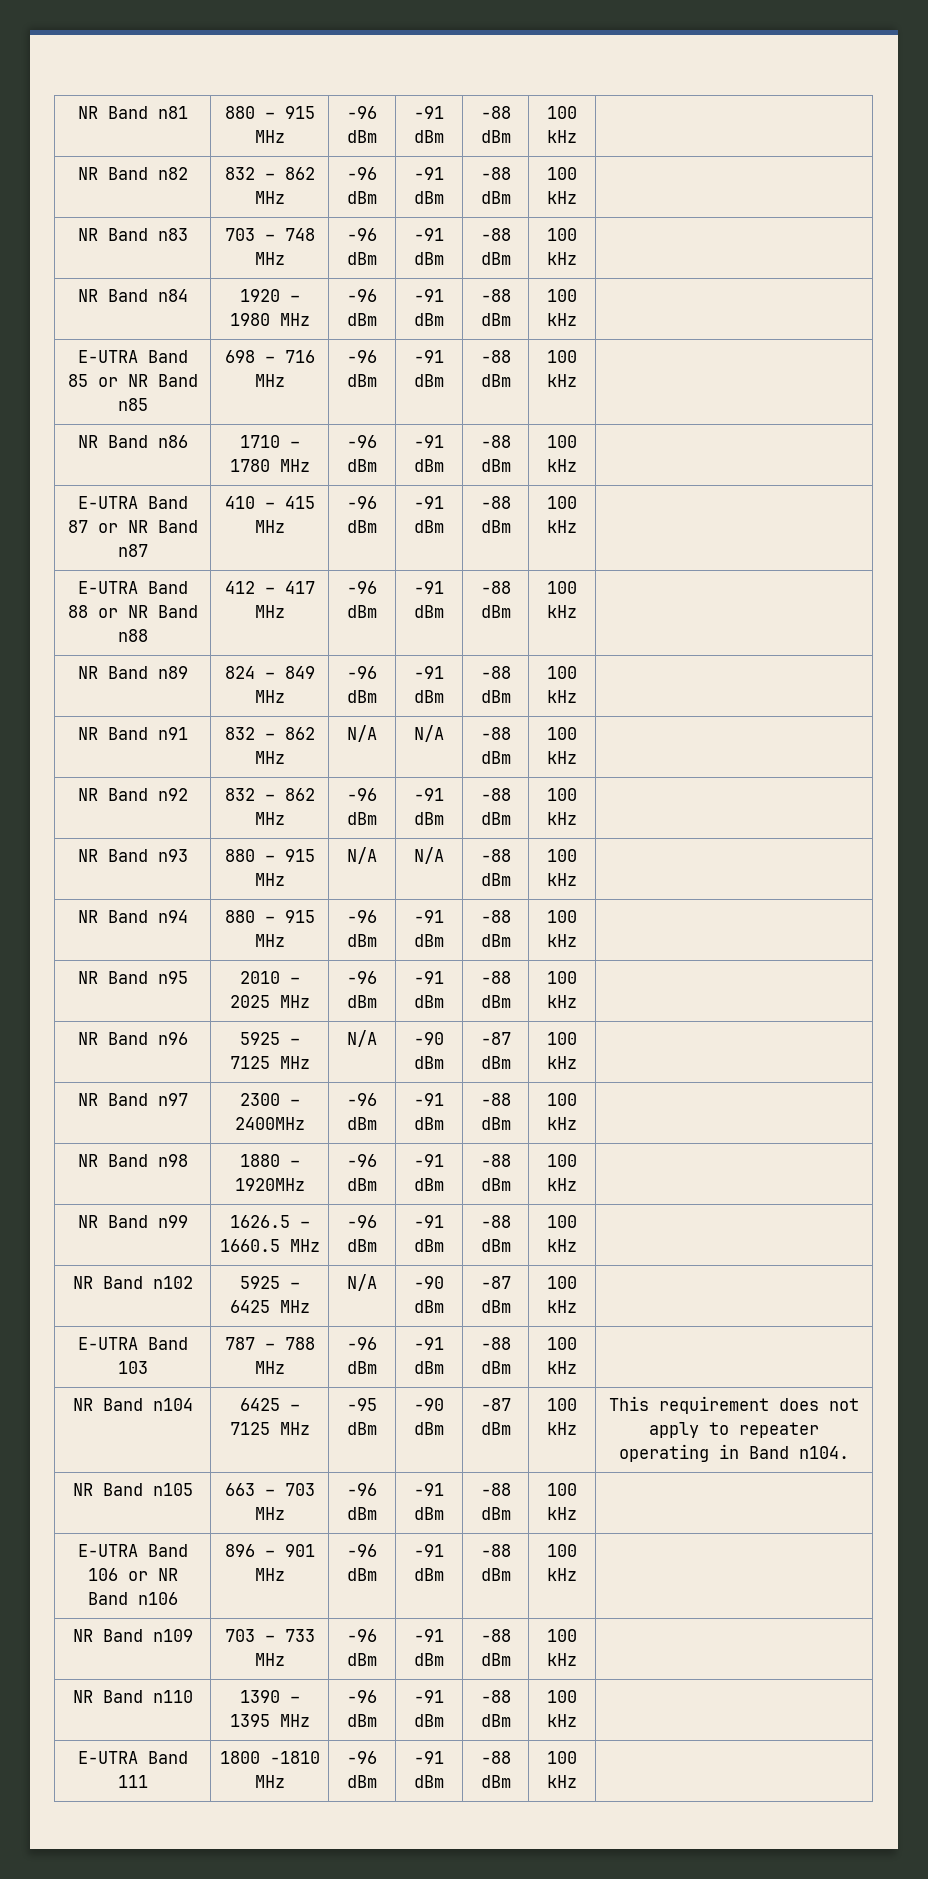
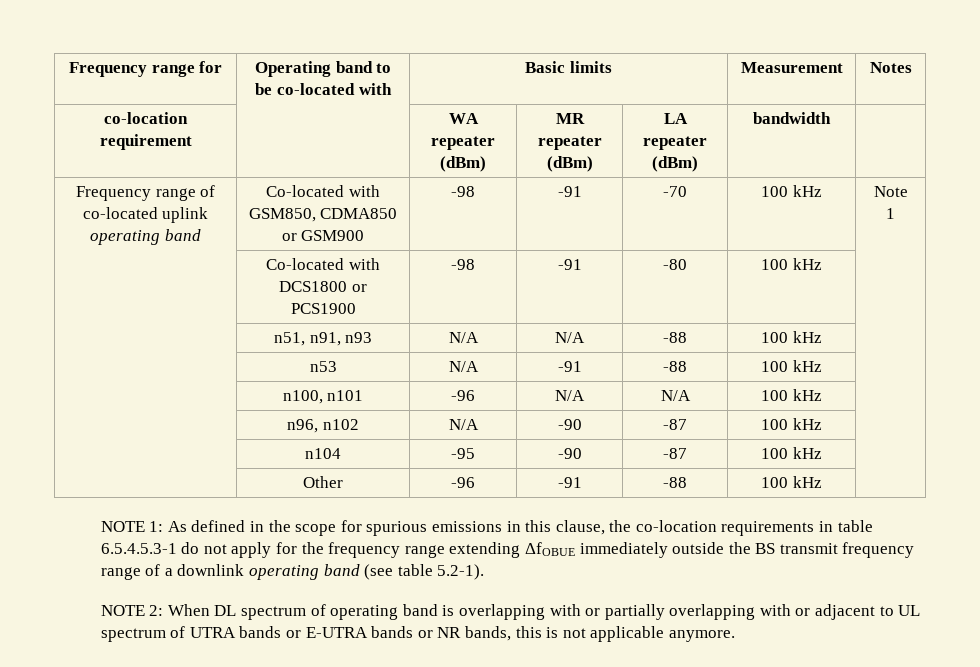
- NR Band n81 | 880 – 915 MHz | -96 dBm | -91 dBm | -88 dBm | 100 kHz |
- NR Band n82 | 832 – 862 MHz | -96 dBm | -91 dBm | -88 dBm | 100 kHz |
- NR Band n83 | 703 – 748 MHz | -96 dBm | -91 dBm | -88 dBm | 100 kHz |
- NR Band n84 | 1920 – 1980 MHz | -96 dBm | -91 dBm | -88 dBm | 100 kHz |
- E-UTRA Band 85 or NR Band n85 | 698 – 716 MHz | -96 dBm | -91 dBm | -88 dBm | 100 kHz |
- NR Band n86 | 1710 – 1780 MHz | -96 dBm | -91 dBm | -88 dBm | 100 kHz |
- E-UTRA Band 87 or NR Band n87 | 410 – 415 MHz | -96 dBm | -91 dBm | -88 dBm | 100 kHz |
- E-UTRA Band 88 or NR Band n88 | 412 – 417 MHz | -96 dBm | -91 dBm | -88 dBm | 100 kHz |
- NR Band n89 | 824 – 849 MHz | -96 dBm | -91 dBm | -88 dBm | 100 kHz |
- NR Band n91 | 832 – 862 MHz | N/A | N/A | -88 dBm | 100 kHz |
- NR Band n92 | 832 – 862 MHz | -96 dBm | -91 dBm | -88 dBm | 100 kHz |
- NR Band n93 | 880 – 915 MHz | N/A | N/A | -88 dBm | 100 kHz |
- NR Band n94 | 880 – 915 MHz | -96 dBm | -91 dBm | -88 dBm | 100 kHz |
- NR Band n95 | 2010 – 2025 MHz | -96 dBm | -91 dBm | -88 dBm | 100 kHz |
- NR Band n96 | 5925 – 7125 MHz | N/A | -90 dBm | -87 dBm | 100 kHz |
- NR Band n97 | 2300 – 2400MHz | -96 dBm | -91 dBm | -88 dBm | 100 kHz |
- NR Band n98 | 1880 – 1920MHz | -96 dBm | -91 dBm | -88 dBm | 100 kHz |
- NR Band n99 | 1626.5 – 1660.5 MHz | -96 dBm | -91 dBm | -88 dBm | 100 kHz |
- NR Band n102 | 5925 – 6425 MHz | N/A | -90 dBm | -87 dBm | 100 kHz |
- E-UTRA Band 103 | 787 – 788 MHz | -96 dBm | -91 dBm | -88 dBm | 100 kHz |
- NR Band n104 | 6425 – 7125 MHz | -95 dBm | -90 dBm | -87 dBm | 100 kHz | This requirement does not apply to repeater operating in Band n104.
- NR Band n105 | 663 – 703 MHz | -96 dBm | -91 dBm | -88 dBm | 100 kHz |
- E-UTRA Band 106 or NR Band n106 | 896 – 901 MHz | -96 dBm | -91 dBm | -88 dBm | 100 kHz |
- NR Band n109 | 703 – 733 MHz | -96 dBm | -91 dBm | -88 dBm | 100 kHz |
- NR Band n110 | 1390 – 1395 MHz | -96 dBm | -91 dBm | -88 dBm | 100 kHz |
- E-UTRA Band 111 | 1800 -1810 MHz | -96 dBm | -91 dBm | -88 dBm | 100 kHz |
+ Frequency range for | Operating band to be co-located with | Basic limits | Measurement | Notes
+ co-location requirement | | WA repeater (dBm) | MR repeater (dBm) | LA repeater (dBm) | bandwidth |
+ Frequency range of co-located uplink operating band | Co-located with GSM850, CDMA850 or GSM900 | -98 | -91 | -70 | 100 kHz | Note 1
+ | Co-located with DCS1800 or PCS1900 | -98 | -91 | -80 | 100 kHz |
+ | n51, n91, n93 | N/A | N/A | -88 | 100 kHz |
+ | n53 | N/A | -91 | -88 | 100 kHz |
+ | n100, n101 | -96 | N/A | N/A | 100 kHz |
+ | n96, n102 | N/A | -90 | -87 | 100 kHz |
+ | n104 | -95 | -90 | -87 | 100 kHz |
+ | Other | -96 | -91 | -88 | 100 kHz |
+ NOTE 1: As defined in the scope for spurious emissions in this clause, the co-location requirements in table 6.5.4.5.3-1 do not apply for the frequency range extending ΔfOBUE immediately outside the BS transmit frequency range of a downlink operating band (see table 5.2-1).
+ NOTE 2: When DL spectrum of operating band is overlapping with or partially overlapping with or adjacent to UL spectrum of UTRA bands or E-UTRA bands or NR bands, this is not applicable anymore.

